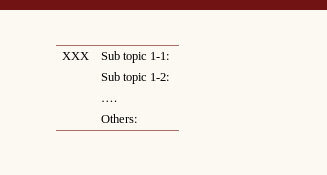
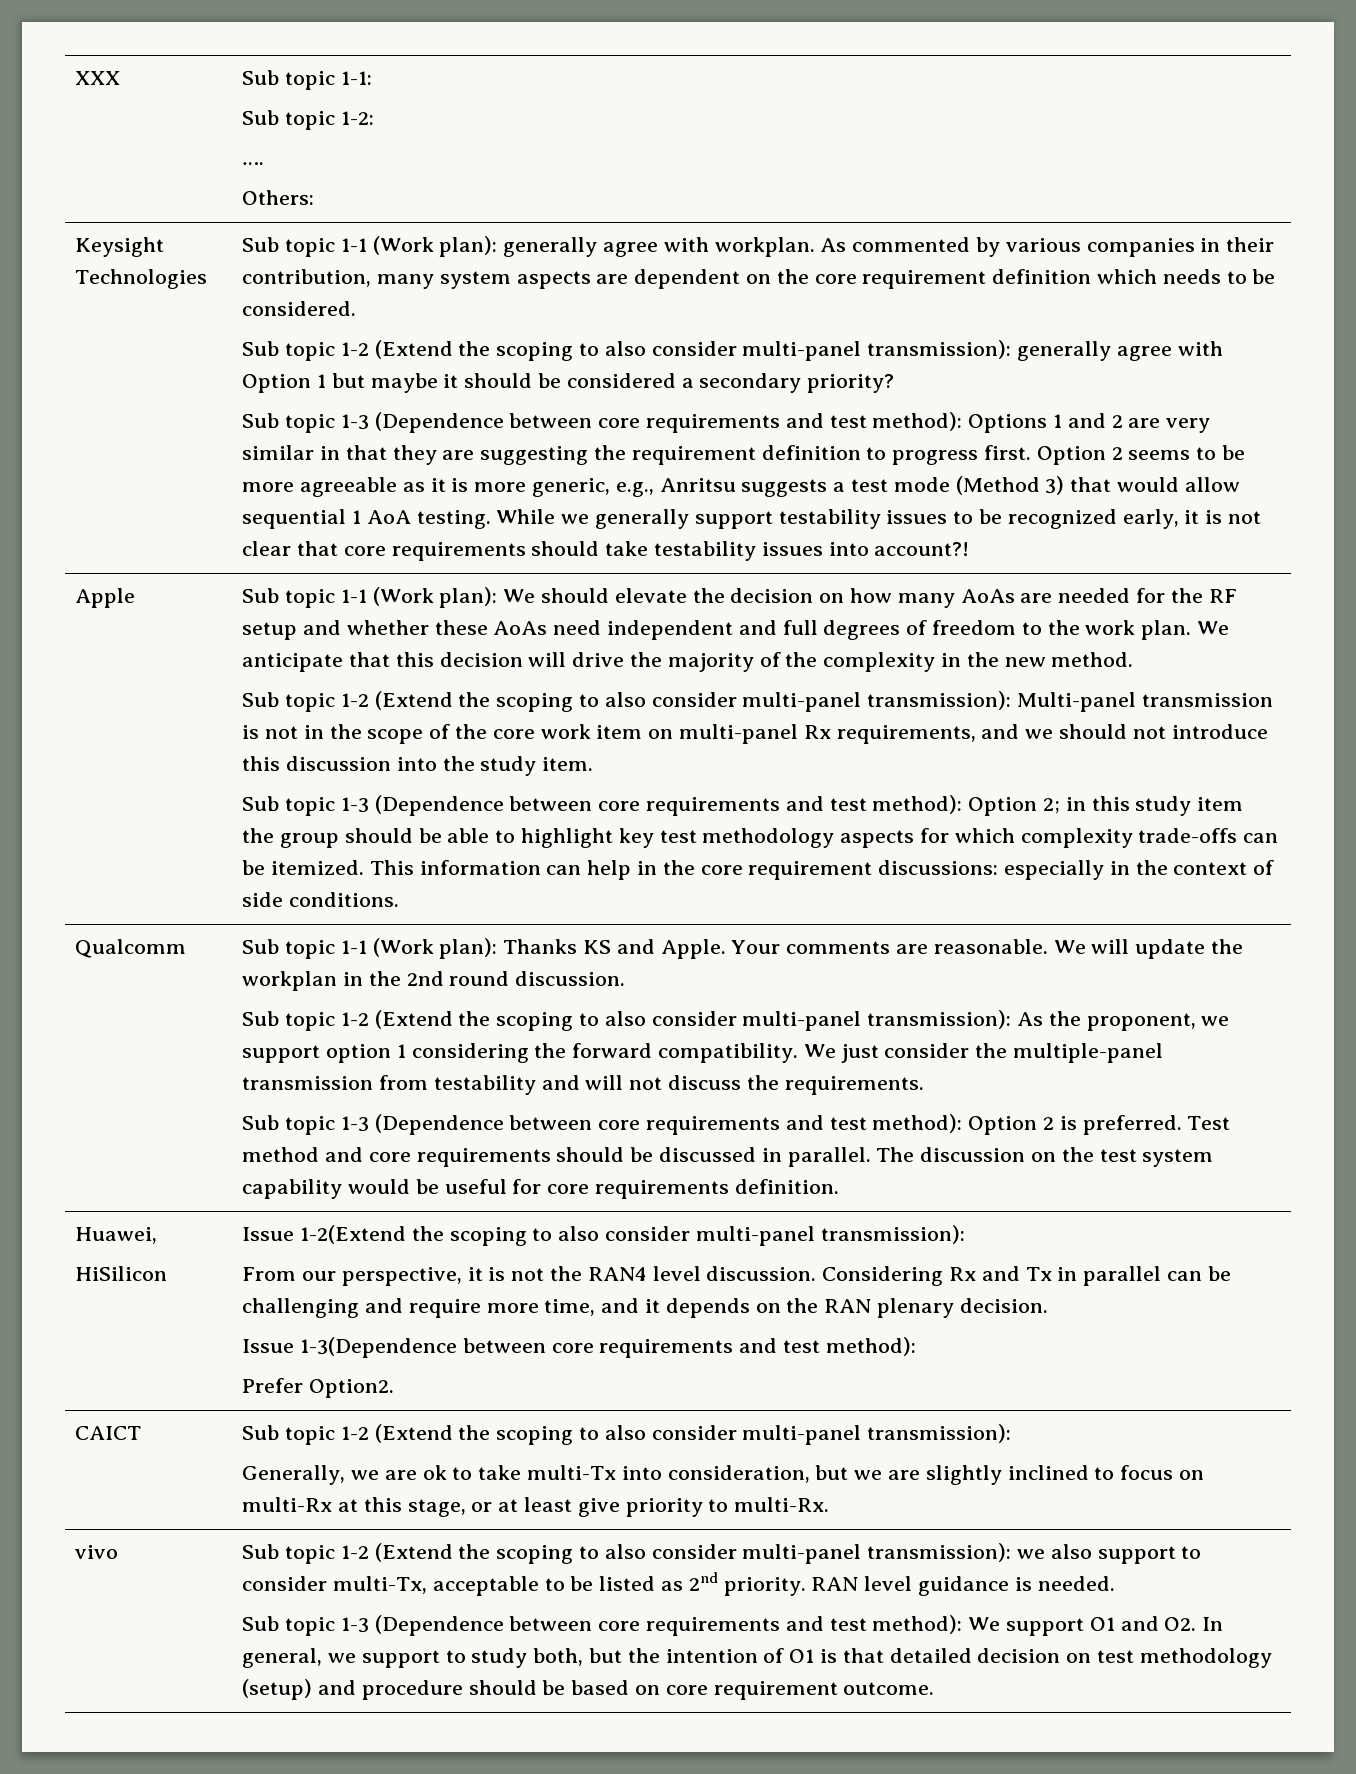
+ Keysight Technologies | Sub topic 1-1 (Work plan): generally agree with workplan. As commented by various companies in their contribution, many system aspects are dependent on the core requirement definition which needs to be considered.
+ Sub topic 1-2 (Extend the scoping to also consider multi-panel transmission): generally agree with Option 1 but maybe it should be considered a secondary priority?
+ Sub topic 1-3 (Dependence between core requirements and test method): Options 1 and 2 are very similar in that they are suggesting the requirement definition to progress first. Option 2 seems to be more agreeable as it is more generic, e.g., Anritsu suggests a test mode (Method 3) that would allow sequential 1 AoA testing. While we generally support testability issues to be recognized early, it is not clear that core requirements should take testability issues into account?!
+ Apple | Sub topic 1-1 (Work plan): We should elevate the decision on how many AoAs are needed for the RF setup and whether these AoAs need independent and full degrees of freedom to the work plan. We anticipate that this decision will drive the majority of the complexity in the new method.
+ Sub topic 1-2 (Extend the scoping to also consider multi-panel transmission): Multi-panel transmission is not in the scope of the core work item on multi-panel Rx requirements, and we should not introduce this discussion into the study item.
+ Sub topic 1-3 (Dependence between core requirements and test method): Option 2; in this study item the group should be able to highlight key test methodology aspects for which complexity trade-offs can be itemized. This information can help in the core requirement discussions: especially in the context of side conditions.
+ Qualcomm | Sub topic 1-1 (Work plan): Thanks KS and Apple. Your comments are reasonable. We will update the workplan in the 2nd round discussion.
+ Sub topic 1-2 (Extend the scoping to also consider multi-panel transmission): As the proponent, we support option 1 considering the forward compatibility. We just consider the multiple-panel transmission from testability and will not discuss the requirements.
+ Sub topic 1-3 (Dependence between core requirements and test method): Option 2 is preferred. Test method and core requirements should be discussed in parallel. The discussion on the test system capability would be useful for core requirements definition.
+ Huawei,
+ HiSilicon | Issue 1-2(Extend the scoping to also consider multi-panel transmission):
+ From our perspective, it is not the RAN4 level discussion. Considering Rx and Tx in parallel can be challenging and require more time, and it depends on the RAN plenary decision.
+ Issue 1-3(Dependence between core requirements and test method):
+ Prefer Option2.
+ CAICT | Sub topic 1-2 (Extend the scoping to also consider multi-panel transmission):
+ Generally, we are ok to take multi-Tx into consideration, but we are slightly inclined to focus on multi-Rx at this stage, or at least give priority to multi-Rx.
+ vivo | Sub topic 1-2 (Extend the scoping to also consider multi-panel transmission): we also support to consider multi-Tx, acceptable to be listed as 2nd priority. RAN level guidance is needed.
+ Sub topic 1-3 (Dependence between core requirements and test method): We support O1 and O2. In general, we support to study both, but the intention of O1 is that detailed decision on test methodology (setup) and procedure should be based on core requirement outcome.

